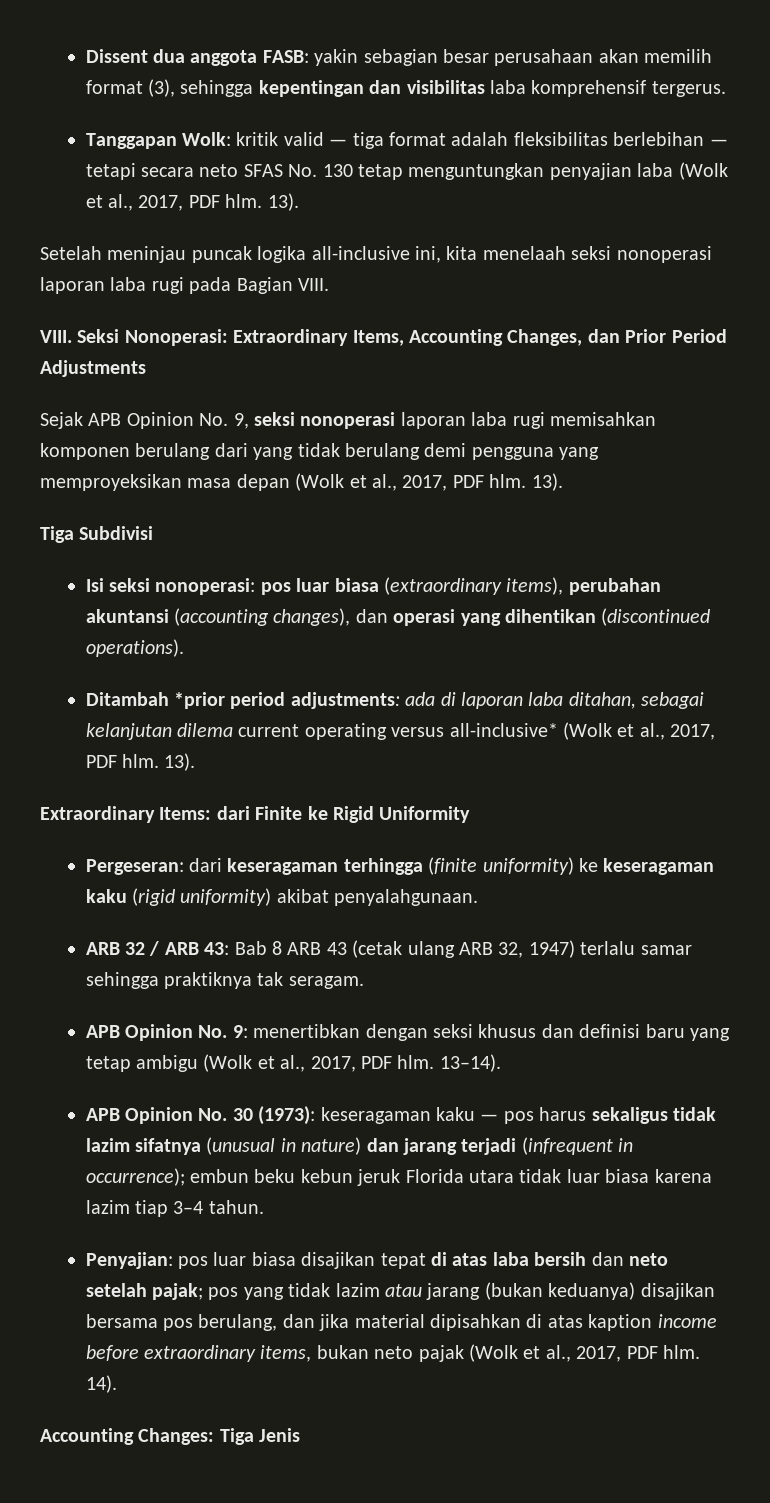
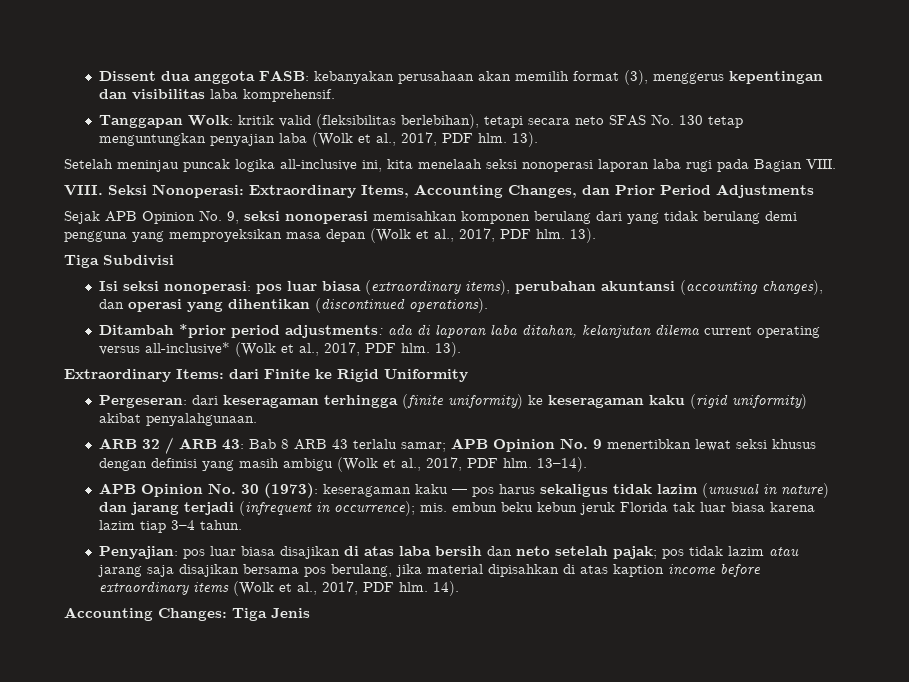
- Dissent dua anggota FASB: yakin sebagian besar perusahaan akan memilih format (3), sehingga kepentingan dan visibilitas laba komprehensif tergerus.
+ Dissent dua anggota FASB: kebanyakan perusahaan akan memilih format (3), menggerus kepentingan dan visibilitas laba komprehensif.
- Tanggapan Wolk: kritik valid — tiga format adalah fleksibilitas berlebihan — tetapi secara neto SFAS No. 130 tetap menguntungkan penyajian laba (Wolk et al., 2017, PDF hlm.
+ Tanggapan Wolk: kritik valid (fleksibilitas berlebihan), tetapi secara neto SFAS No. 130 tetap menguntungkan penyajian laba (Wolk et al., 2017, PDF hlm.
- Sejak APB Opinion No. 9, seksi nonoperasi laporan laba rugi memisahkan komponen berulang dari yang tidak berulang demi pengguna yang memproyeksikan masa depan (Wolk et al., 2017, PDF hlm.
+ Sejak APB Opinion No. 9, seksi nonoperasi memisahkan komponen berulang dari yang tidak berulang demi pengguna yang memproyeksikan masa depan (Wolk et al., 2017, PDF hlm.
- Ditambah *prior period adjustments: ada di laporan laba ditahan, sebagai kelanjutan dilema current operating versus all-inclusive* (Wolk et al., 2017, PDF hlm.
+ Ditambah *prior period adjustments: ada di laporan laba ditahan, kelanjutan dilema current operating versus all-inclusive* (Wolk et al., 2017, PDF hlm.
- ARB 32 / ARB 43: Bab 8 ARB 43 (cetak ulang ARB 32, 1947) terlalu samar sehingga praktiknya tak seragam.
- APB Opinion No. 9: menertibkan dengan seksi khusus dan definisi baru yang tetap ambigu (Wolk et al., 2017, PDF hlm.
+ ARB 32 / ARB 43: Bab 8 ARB 43 terlalu samar; APB Opinion No. 9 menertibkan lewat seksi khusus dengan definisi yang masih ambigu (Wolk et al., 2017, PDF hlm.
- APB Opinion No. 30 (1973): keseragaman kaku — pos harus sekaligus tidak lazim sifatnya (unusual in nature) dan jarang terjadi (infrequent in occurrence); embun beku kebun jeruk Florida utara tidak luar biasa karena lazim tiap 3–4 tahun.
+ APB Opinion No. 30 (1973): keseragaman kaku — pos harus sekaligus tidak lazim (unusual in nature) dan jarang terjadi (infrequent in occurrence); mis. embun beku kebun jeruk Florida tak luar biasa karena lazim tiap 3–4 tahun.
- Penyajian: pos luar biasa disajikan tepat di atas laba bersih dan neto setelah pajak; pos yang tidak lazim atau jarang (bukan keduanya) disajikan bersama pos berulang, dan jika material dipisahkan di atas kaption income before extraordinary items, bukan neto pajak (Wolk et al., 2017, PDF hlm.
+ Penyajian: pos luar biasa disajikan di atas laba bersih dan neto setelah pajak; pos tidak lazim atau jarang saja disajikan bersama pos berulang, jika material dipisahkan di atas kaption income before extraordinary items (Wolk et al., 2017, PDF hlm.

